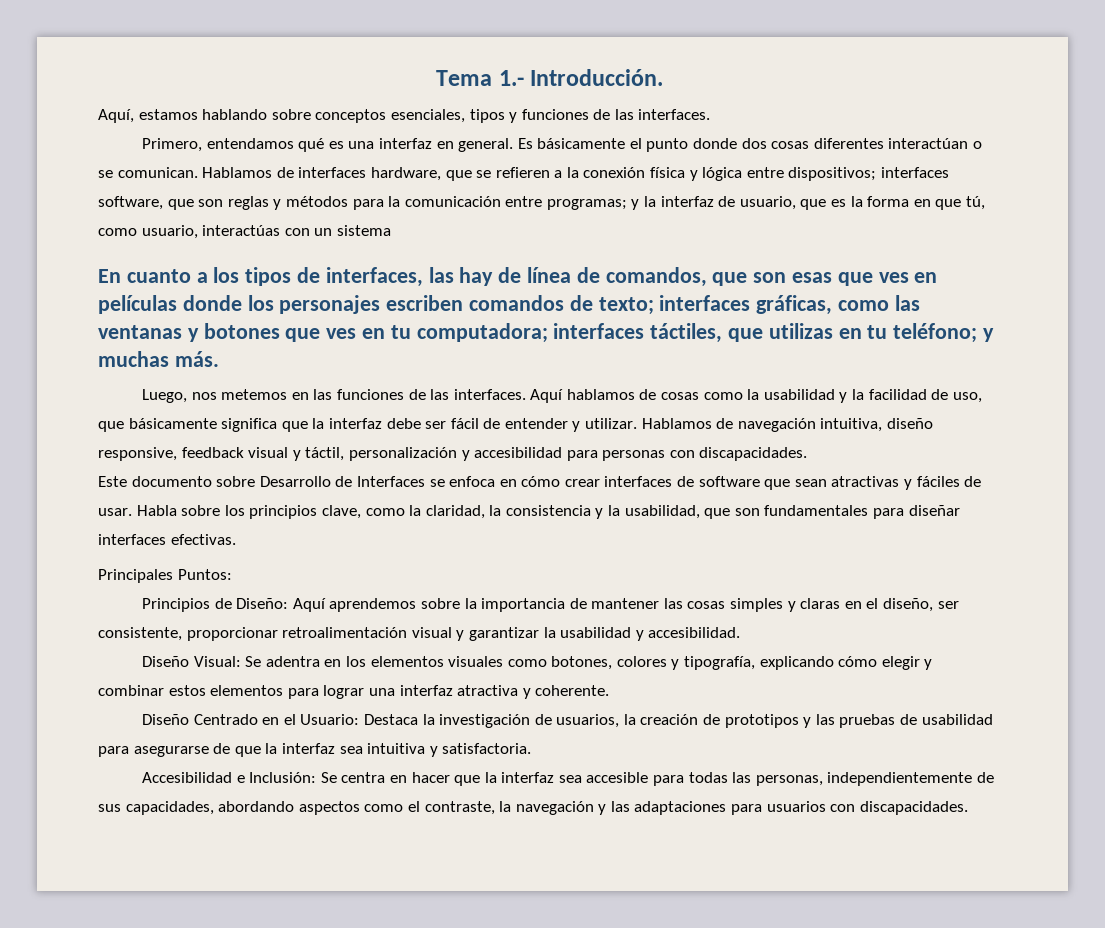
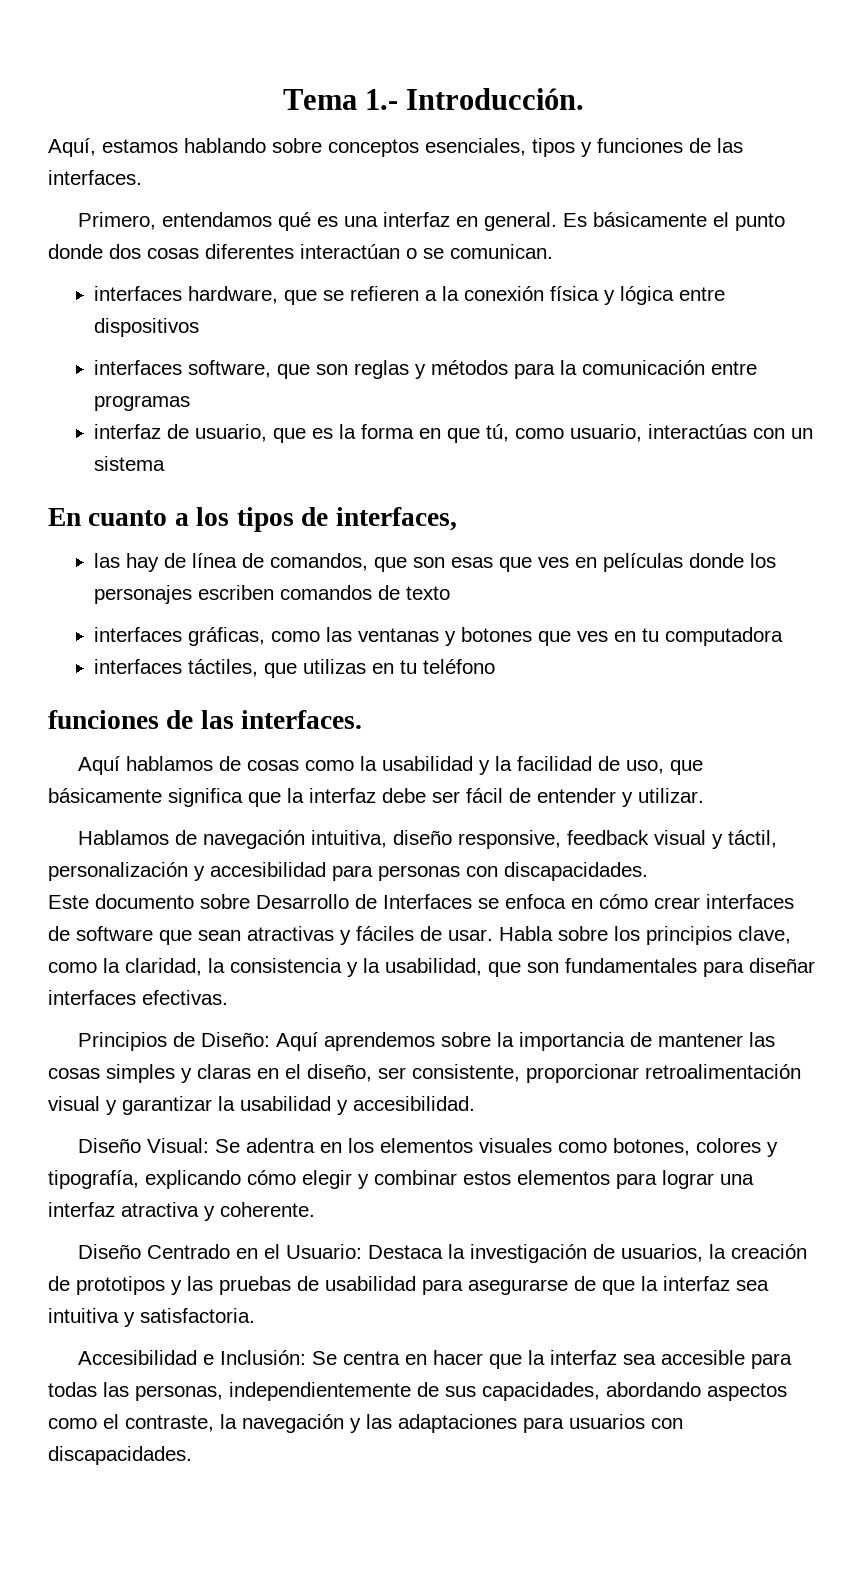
- Es básicamente el punto donde dos cosas diferentes interactúan o se comunican. Hablamos de interfaces hardware, que se refieren a la conexión física y lógica entre dispositivos; interfaces software, que son reglas y métodos para la comunicación entre programas; y la interfaz de usuario, que es la forma en que tú, como usuario, interactúas con un sistema
+ Es básicamente el punto donde dos cosas diferentes interactúan o se comunican.
+ interfaces hardware, que se refieren a la conexión física y lógica entre dispositivos
+ interfaces software, que son reglas y métodos para la comunicación entre programas
+ interfaz de usuario, que es la forma en que tú, como usuario, interactúas con un sistema
- En cuanto a los tipos de interfaces, las hay de línea de comandos, que son esas que ves en películas donde los personajes escriben comandos de texto; interfaces gráficas, como las ventanas y botones que ves en tu computadora; interfaces táctiles, que utilizas en tu teléfono; y muchas más.
- Luego, nos metemos en las funciones de las interfaces. Aquí hablamos de cosas como la usabilidad y la facilidad de uso, que básicamente significa que la interfaz debe ser fácil de entender y utilizar. Hablamos de navegación intuitiva, diseño responsive, feedback visual y táctil, personalización y accesibilidad para personas con discapacidades.
+ En cuanto a los tipos de interfaces,
+ las hay de línea de comandos, que son esas que ves en películas donde los personajes escriben comandos de texto
+ interfaces gráficas, como las ventanas y botones que ves en tu computadora
+ interfaces táctiles, que utilizas en tu teléfono
+ funciones de las interfaces.
+ Aquí hablamos de cosas como la usabilidad y la facilidad de uso, que básicamente significa que la interfaz debe ser fácil de entender y utilizar.
+ Hablamos de navegación intuitiva, diseño responsive, feedback visual y táctil, personalización y accesibilidad para personas con discapacidades.
- Principales Puntos:

